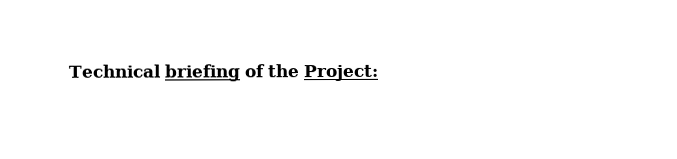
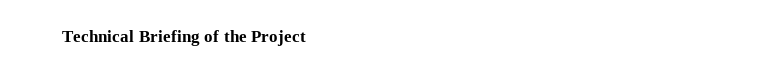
- Technical briefing of the Project:
+ Technical Briefing of the Project

